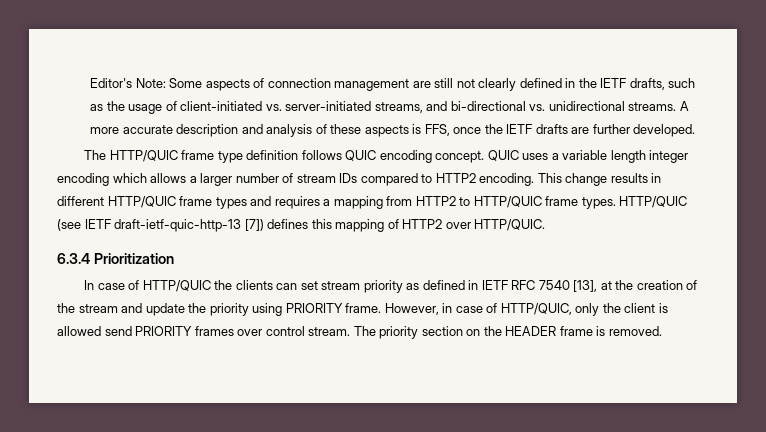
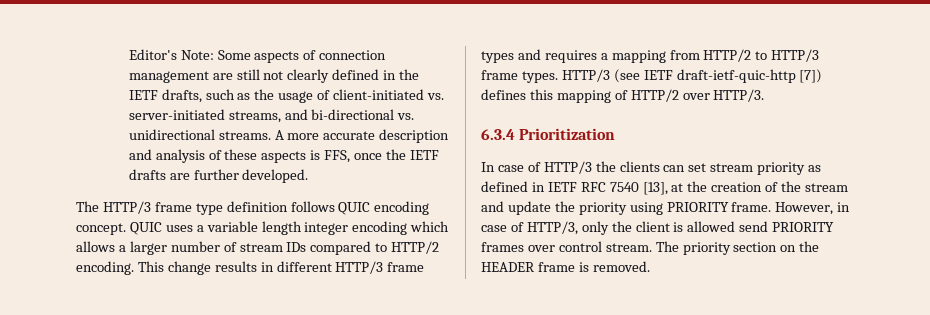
- The HTTP/QUIC frame type definition follows QUIC encoding concept.
+ The HTTP/3 frame type definition follows QUIC encoding concept.
- QUIC uses a variable length integer encoding which allows a larger number of stream IDs compared to HTTP2 encoding.
+ QUIC uses a variable length integer encoding which allows a larger number of stream IDs compared to HTTP/2 encoding.
- This change results in different HTTP/QUIC frame types and requires a mapping from HTTP2 to HTTP/QUIC frame types.
+ This change results in different HTTP/3 frame types and requires a mapping from HTTP/2 to HTTP/3 frame types.
- HTTP/QUIC (see IETF draft-ietf-quic-http-13 [7]) defines this mapping of HTTP2 over HTTP/QUIC.
+ HTTP/3 (see IETF draft-ietf-quic-http [7]) defines this mapping of HTTP/2 over HTTP/3.
- In case of HTTP/QUIC the clients can set stream priority as defined in IETF RFC 7540 [13], at the creation of the stream and update the priority using PRIORITY frame.
+ In case of HTTP/3 the clients can set stream priority as defined in IETF RFC 7540 [13], at the creation of the stream and update the priority using PRIORITY frame.
- However, in case of HTTP/QUIC, only the client is allowed send PRIORITY frames over control stream.
+ However, in case of HTTP/3, only the client is allowed send PRIORITY frames over control stream.

